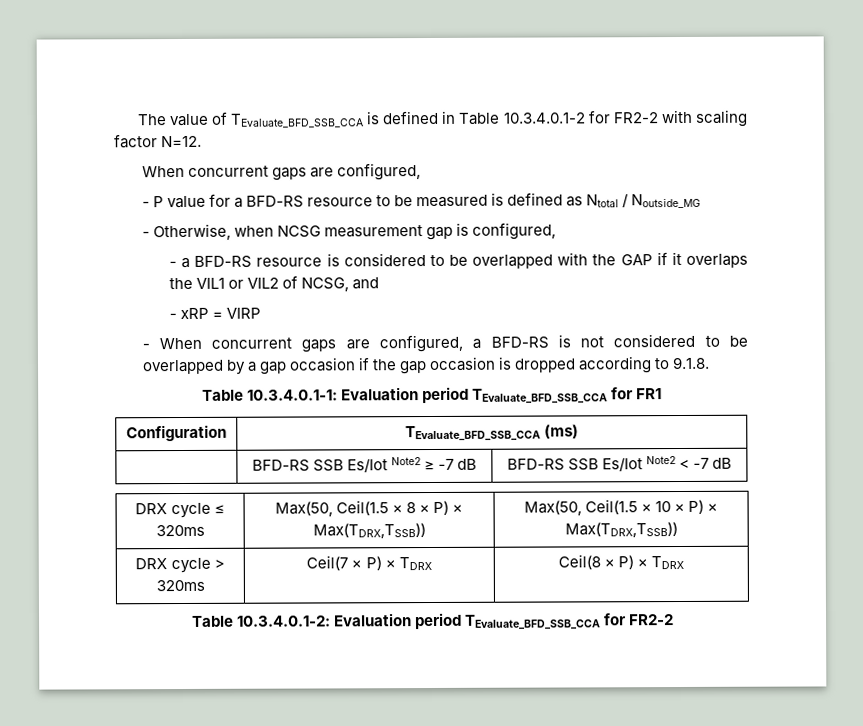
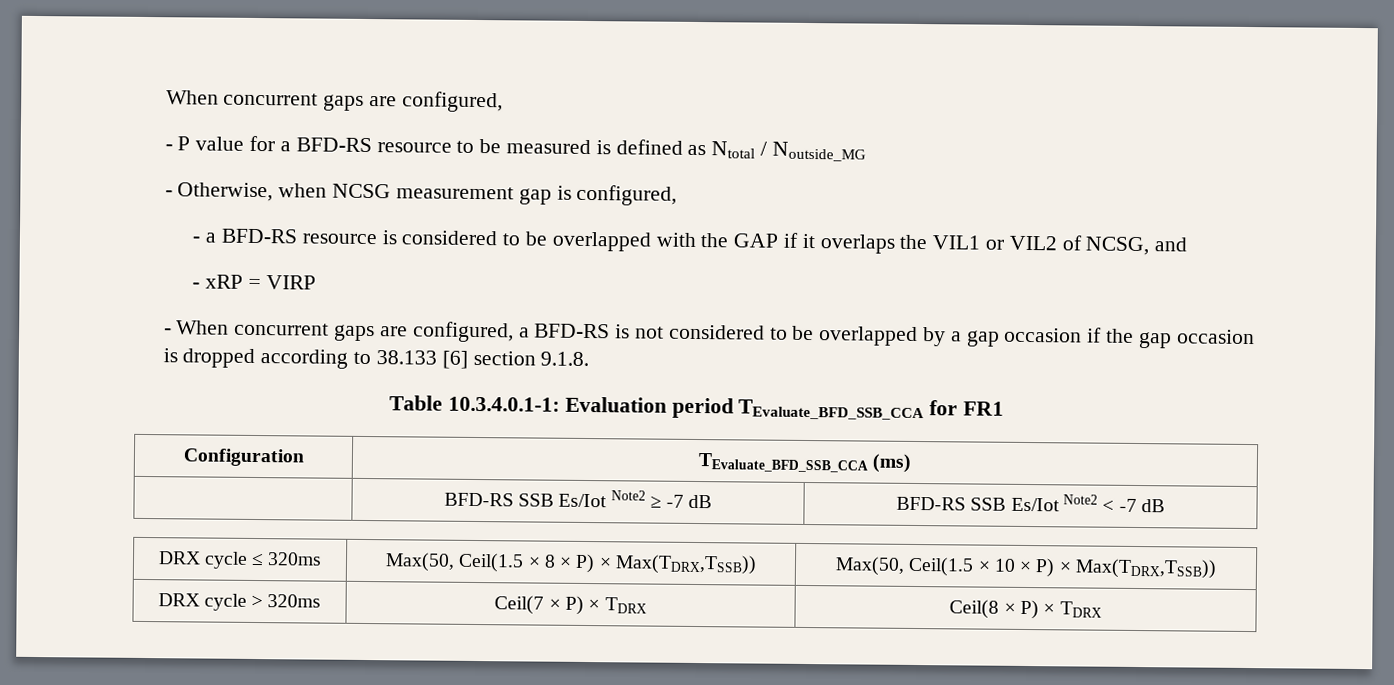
- The value of TEvaluate_BFD_SSB_CCA is defined in Table 10.3.4.0.1-2 for FR2-2 with scaling factor N=12.
- - When concurrent gaps are configured, a BFD-RS is not considered to be overlapped by a gap occasion if the gap occasion is dropped according to 9.1.8.
+ - When concurrent gaps are configured, a BFD-RS is not considered to be overlapped by a gap occasion if the gap occasion is dropped according to 38.133 [6] section 9.1.8.
- Table 10.3.4.0.1-2: Evaluation period TEvaluate_BFD_SSB_CCA for FR2-2

